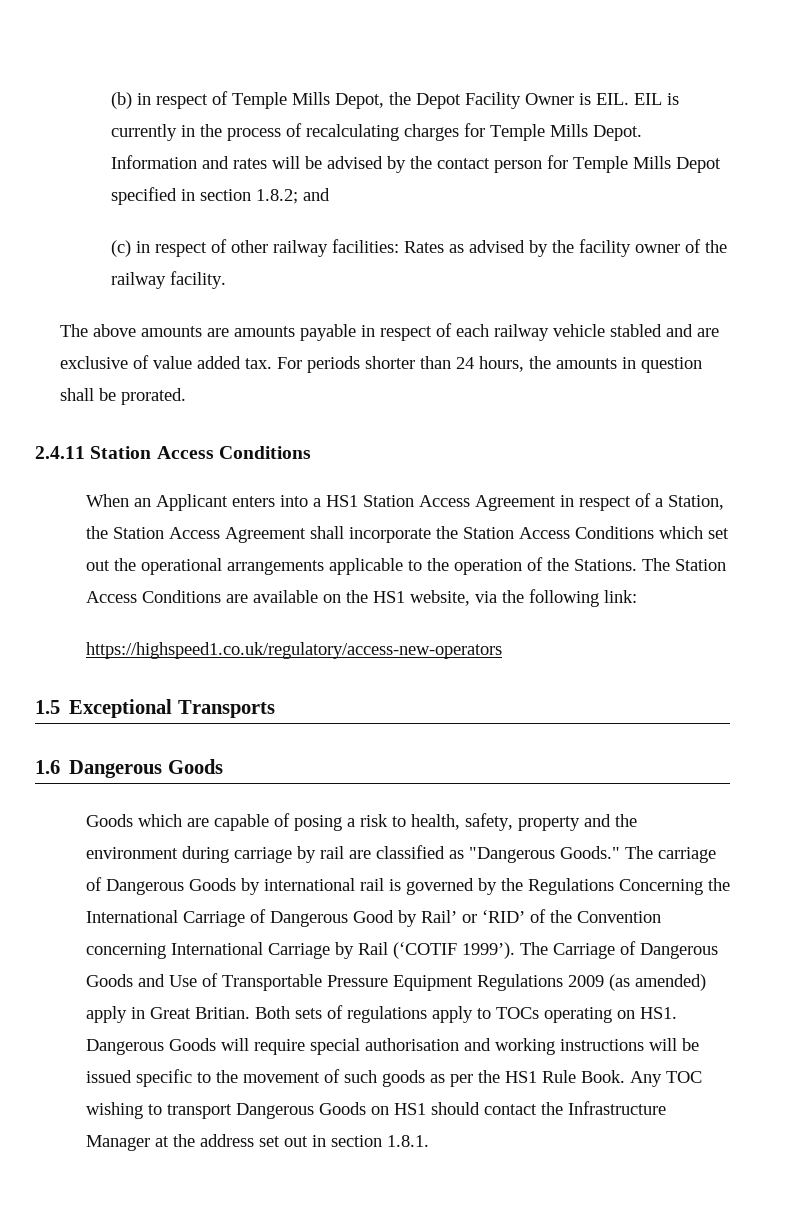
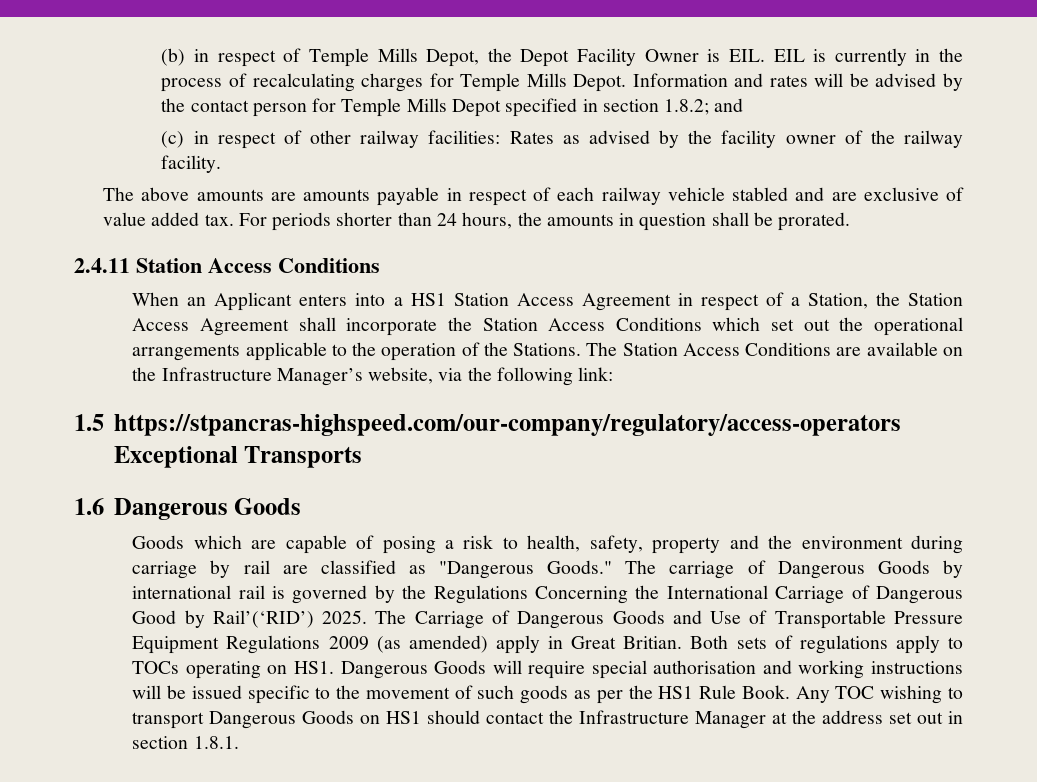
- The Station Access Conditions are available on the HS1 website, via the following link:
+ The Station Access Conditions are available on the Infrastructure Manager’s website, via the following link:
- https://highspeed1.co.uk/regulatory/access-new-operators
- 1.5 Exceptional Transports
+ 1.5 https://stpancras-highspeed.com/our-company/regulatory/access-operators Exceptional Transports
- The carriage of Dangerous Goods by international rail is governed by the Regulations Concerning the International Carriage of Dangerous Good by Rail’ or ‘RID’ of the Convention concerning International Carriage by Rail (‘COTIF 1999’).
+ The carriage of Dangerous Goods by international rail is governed by the Regulations Concerning the International Carriage of Dangerous Good by Rail’(‘RID’) 2025.

